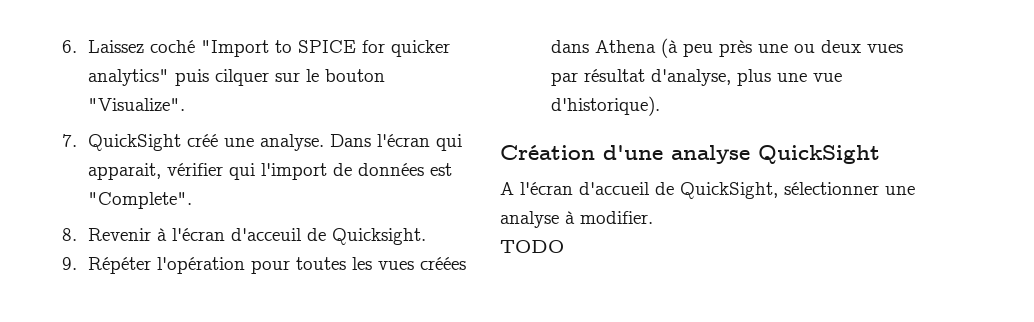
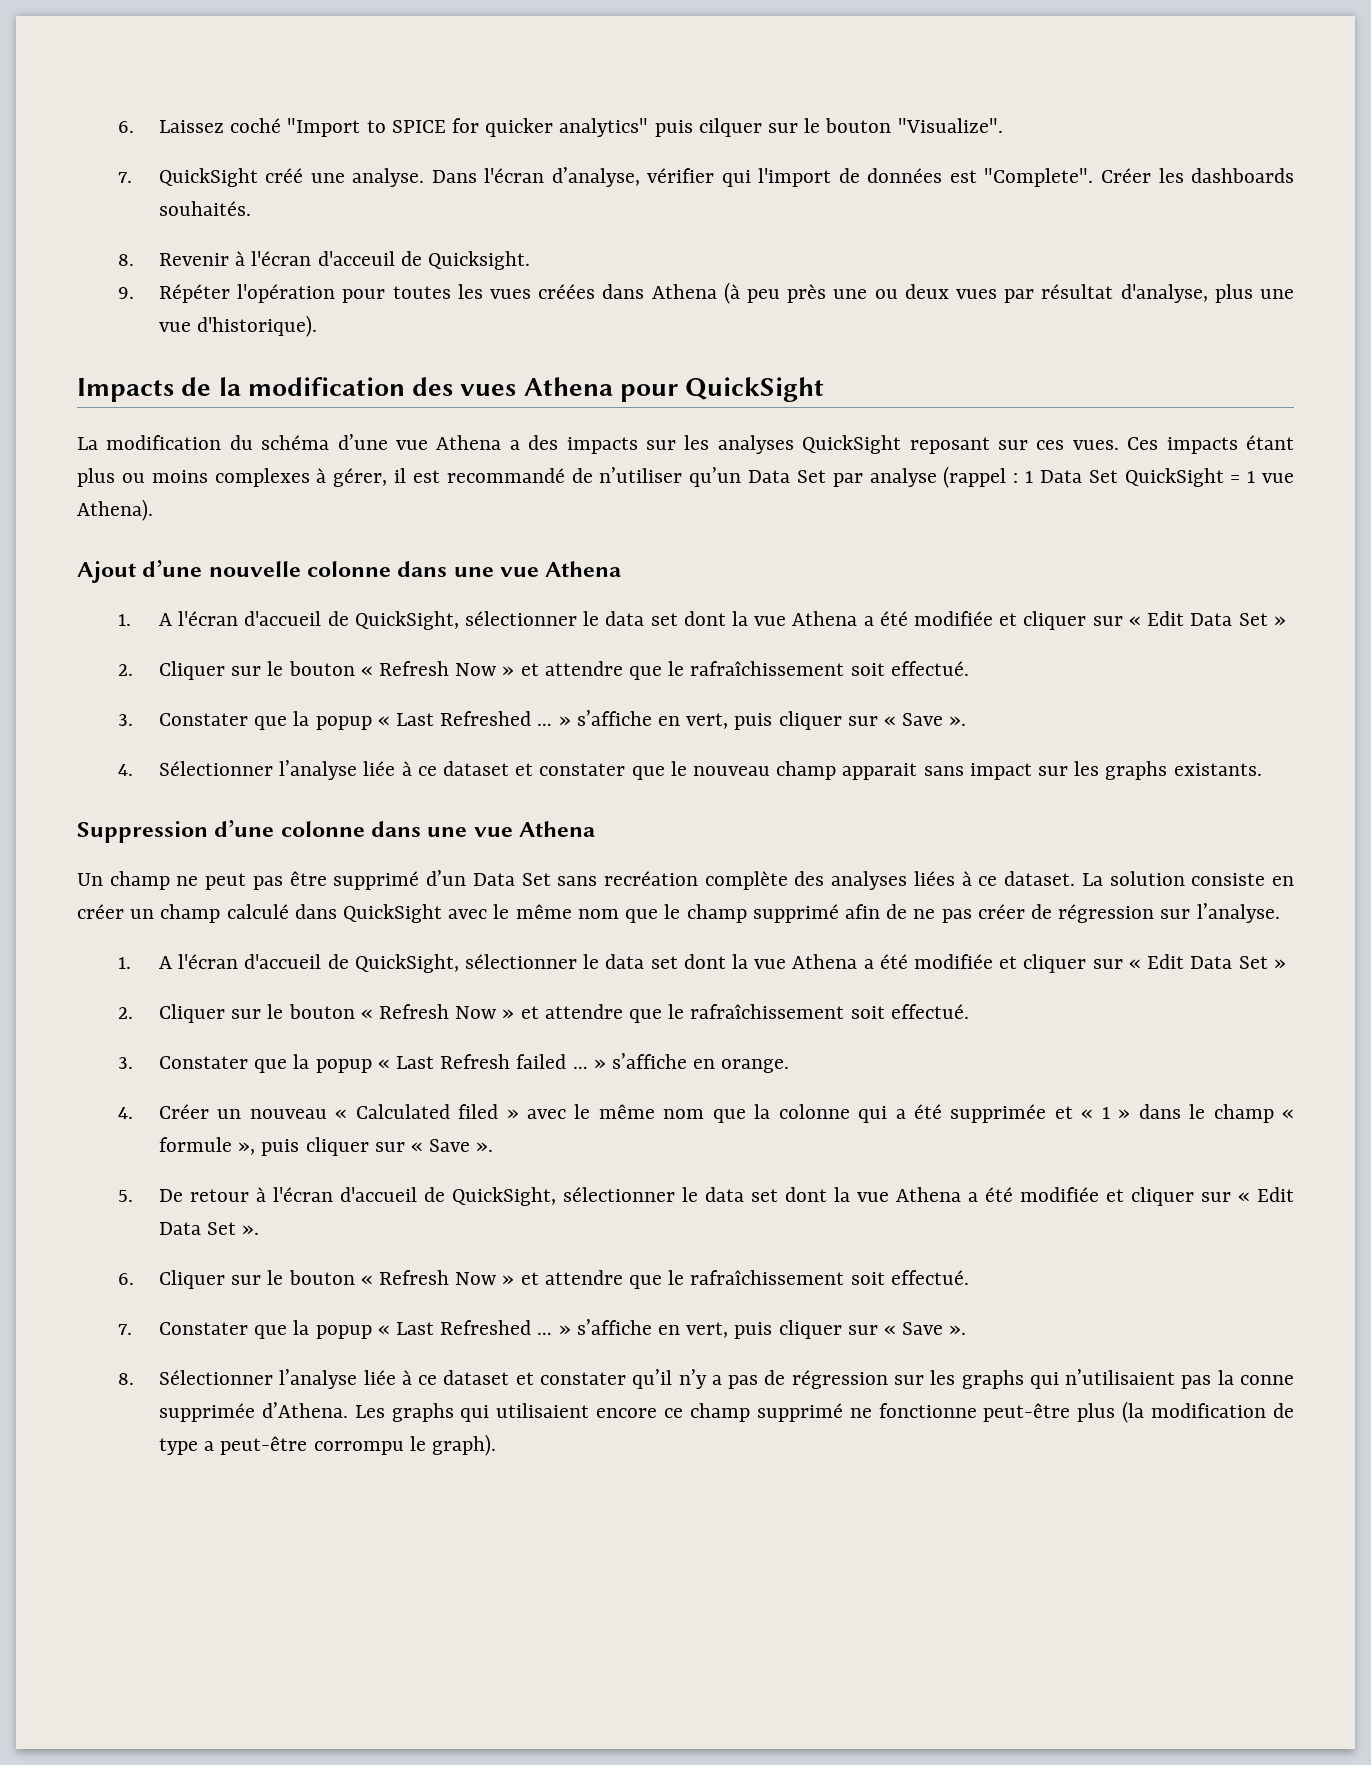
- Dans l'écran qui apparait, vérifier qui l'import de données est "Complete".
+ Dans l'écran d’analyse, vérifier qui l'import de données est "Complete". Créer les dashboards souhaités.
- Création d'une analyse QuickSight
- A l'écran d'accueil de QuickSight, sélectionner une analyse à modifier.
- TODO
+ Impacts de la modification des vues Athena pour QuickSight
+ La modification du schéma d’une vue Athena a des impacts sur les analyses QuickSight reposant sur ces vues. Ces impacts étant plus ou moins complexes à gérer, il est recommandé de n’utiliser qu’un Data Set par analyse (rappel : 1 Data Set QuickSight = 1 vue Athena).
+ Ajout d’une nouvelle colonne dans une vue Athena
+ 1. A l'écran d'accueil de QuickSight, sélectionner le data set dont la vue Athena a été modifiée et cliquer sur « Edit Data Set »
+ 2. Cliquer sur le bouton « Refresh Now » et attendre que le rafraîchissement soit effectué.
+ 3. Constater que la popup « Last Refreshed … » s’affiche en vert, puis cliquer sur « Save ».
+ 4. Sélectionner l’analyse liée à ce dataset et constater que le nouveau champ apparait sans impact sur les graphs existants.
+ Suppression d’une colonne dans une vue Athena
+ Un champ ne peut pas être supprimé d’un Data Set sans recréation complète des analyses liées à ce dataset. La solution consiste en créer un champ calculé dans QuickSight avec le même nom que le champ supprimé afin de ne pas créer de régression sur l’analyse.
+ 1. A l'écran d'accueil de QuickSight, sélectionner le data set dont la vue Athena a été modifiée et cliquer sur « Edit Data Set »
+ 2. Cliquer sur le bouton « Refresh Now » et attendre que le rafraîchissement soit effectué.
+ 3. Constater que la popup « Last Refresh failed … » s’affiche en orange.
+ 4. Créer un nouveau « Calculated filed » avec le même nom que la colonne qui a été supprimée et « 1 » dans le champ « formule », puis cliquer sur « Save ».
+ 5. De retour à l'écran d'accueil de QuickSight, sélectionner le data set dont la vue Athena a été modifiée et cliquer sur « Edit Data Set ».
+ 6. Cliquer sur le bouton « Refresh Now » et attendre que le rafraîchissement soit effectué.
+ 7. Constater que la popup « Last Refreshed … » s’affiche en vert, puis cliquer sur « Save ».
+ 8. Sélectionner l’analyse liée à ce dataset et constater qu’il n’y a pas de régression sur les graphs qui n’utilisaient pas la conne supprimée d’Athena. Les graphs qui utilisaient encore ce champ supprimé ne fonctionne peut-être plus (la modification de type a peut-être corrompu le graph).

